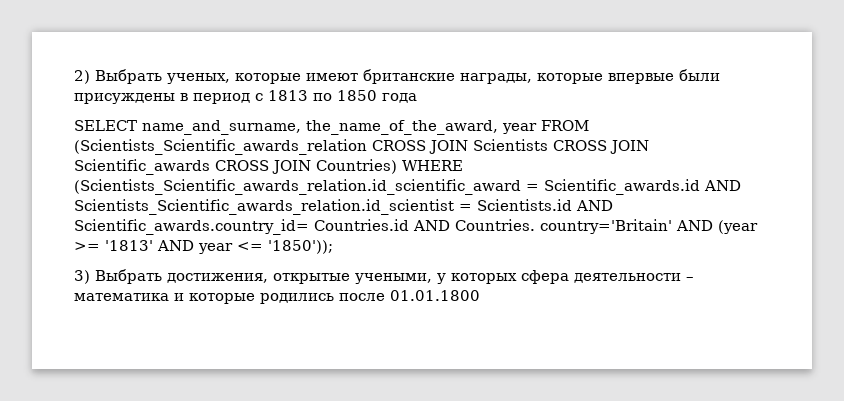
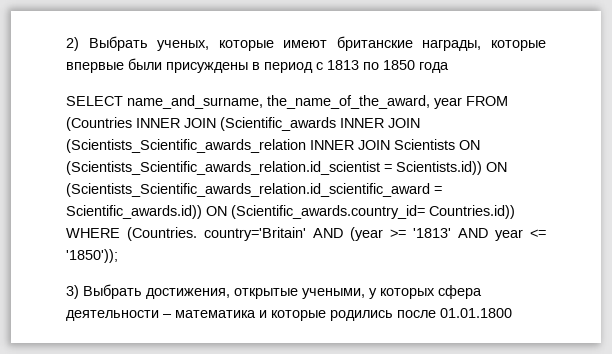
- SELECT name_and_surname, the_name_of_the_award, year FROM (Scientists_Scientific_awards_relation CROSS JOIN Scientists CROSS JOIN Scientific_awards CROSS JOIN Countries) WHERE (Scientists_Scientific_awards_relation.id_scientific_award = Scientific_awards.id AND Scientists_Scientific_awards_relation.id_scientist = Scientists.id AND Scientific_awards.country_id= Countries.id AND Countries. country='Britain' AND (year >= '1813' AND year <= '1850'));
+ SELECT name_and_surname, the_name_of_the_award, year FROM (Countries INNER JOIN (Scientific_awards INNER JOIN (Scientists_Scientific_awards_relation INNER JOIN Scientists ON (Scientists_Scientific_awards_relation.id_scientist = Scientists.id)) ON (Scientists_Scientific_awards_relation.id_scientific_award = Scientific_awards.id)) ON (Scientific_awards.country_id= Countries.id)) WHERE (Countries. country='Britain' AND (year >= '1813' AND year <= '1850'));

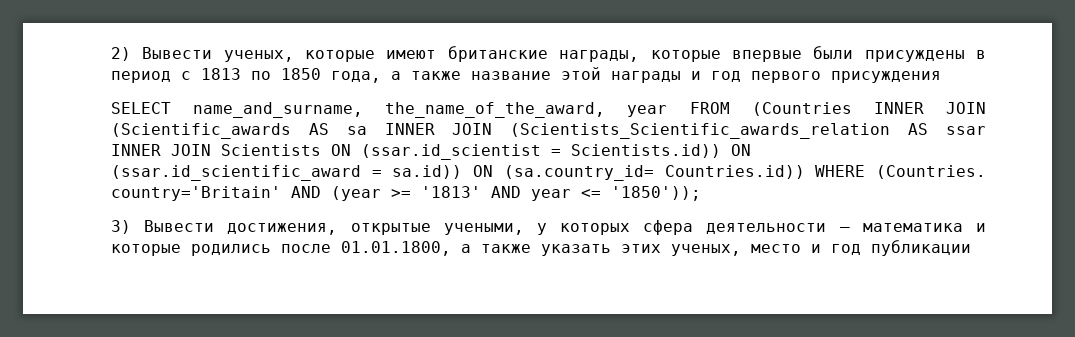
- 2) Выбрать ученых, которые имеют британские награды, которые впервые были присуждены в период с 1813 по 1850 года
+ 2) Вывести ученых, которые имеют британские награды, которые впервые были присуждены в период с 1813 по 1850 года, а также название этой награды и год первого присуждения
- SELECT name_and_surname, the_name_of_the_award, year FROM (Countries INNER JOIN (Scientific_awards INNER JOIN (Scientists_Scientific_awards_relation INNER JOIN Scientists ON (Scientists_Scientific_awards_relation.id_scientist = Scientists.id)) ON (Scientists_Scientific_awards_relation.id_scientific_award = Scientific_awards.id)) ON (Scientific_awards.country_id= Countries.id)) WHERE (Countries. country='Britain' AND (year >= '1813' AND year <= '1850'));
+ SELECT name_and_surname, the_name_of_the_award, year FROM (Countries INNER JOIN (Scientific_awards AS sa INNER JOIN (Scientists_Scientific_awards_relation AS ssar INNER JOIN Scientists ON (ssar.id_scientist = Scientists.id)) ON (ssar.id_scientific_award = sa.id)) ON (sa.country_id= Countries.id)) WHERE (Countries. country='Britain' AND (year >= '1813' AND year <= '1850'));
- 3) Выбрать достижения, открытые учеными, у которых сфера деятельности – математика и которые родились после 01.01.1800
+ 3) Вывести достижения, открытые учеными, у которых сфера деятельности – математика и которые родились после 01.01.1800, а также указать этих ученых, место и год публикации

